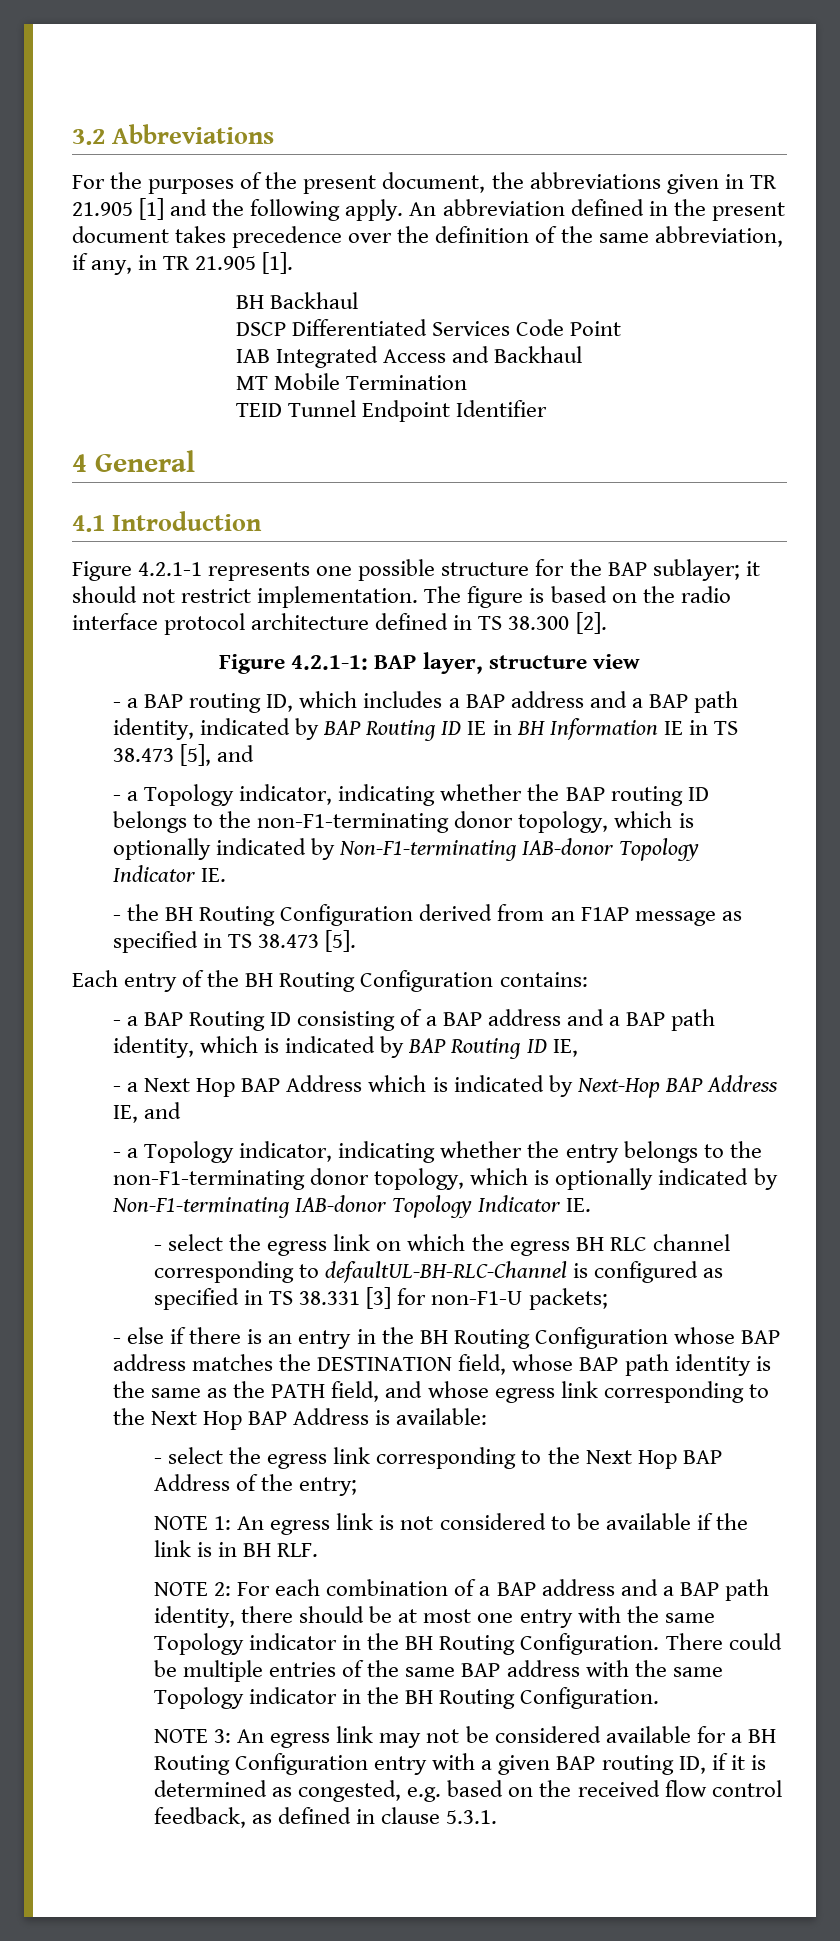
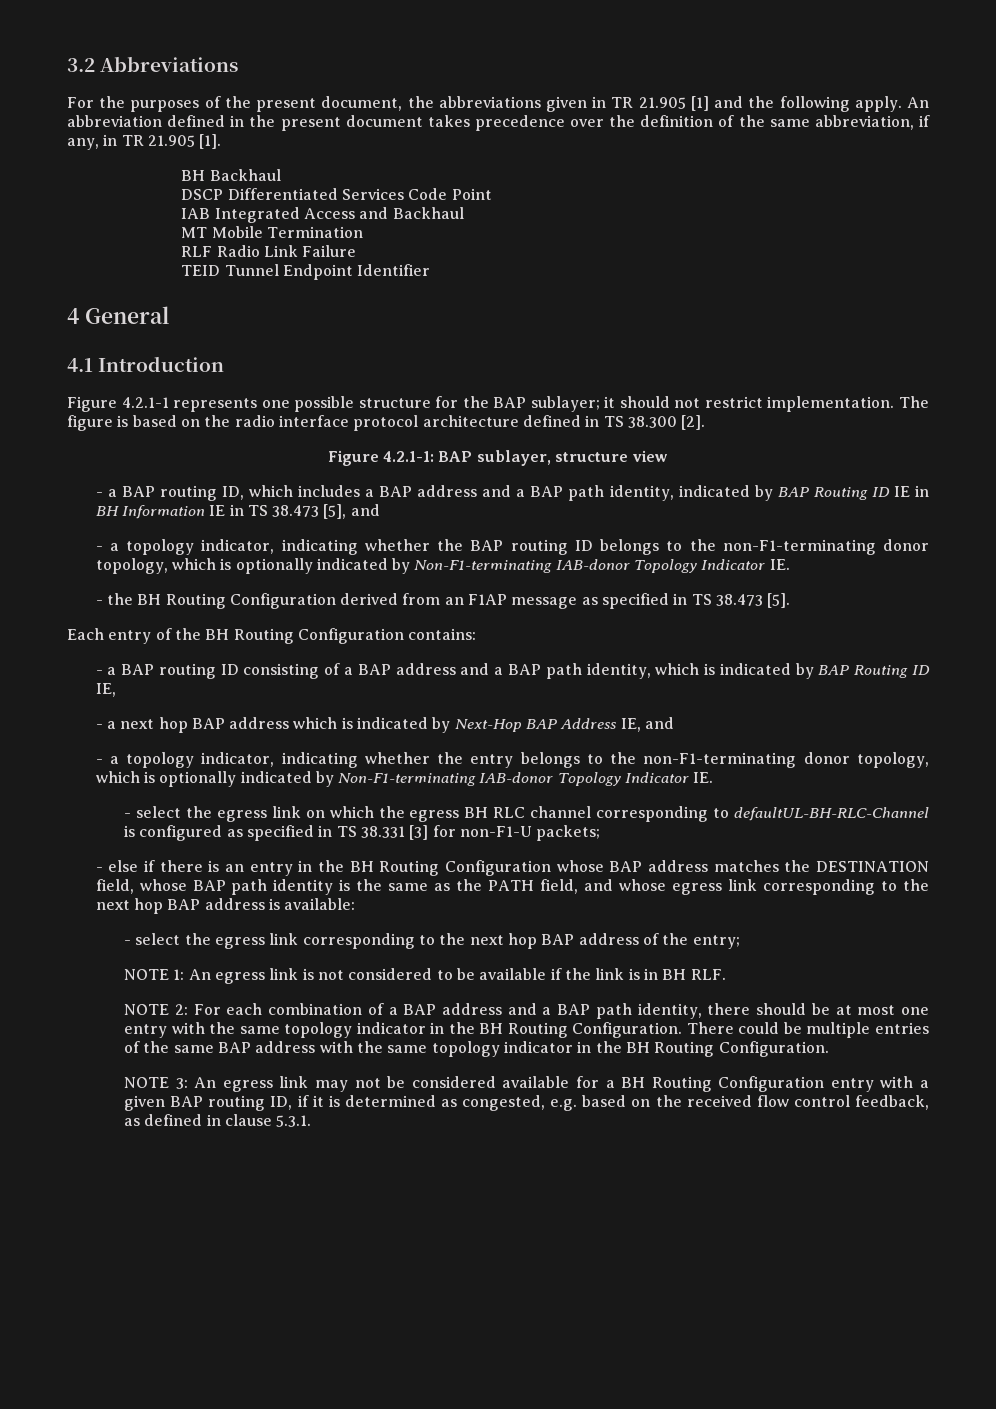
+ RLF Radio Link Failure
- Figure 4.2.1-1: BAP layer, structure view
+ Figure 4.2.1-1: BAP sublayer, structure view
- - a Topology indicator, indicating whether the BAP routing ID belongs to the non-F1-terminating donor topology, which is optionally indicated by Non-F1-terminating IAB-donor Topology Indicator IE.
+ - a topology indicator, indicating whether the BAP routing ID belongs to the non-F1-terminating donor topology, which is optionally indicated by Non-F1-terminating IAB-donor Topology Indicator IE.
- - a BAP Routing ID consisting of a BAP address and a BAP path identity, which is indicated by BAP Routing ID IE,
+ - a BAP routing ID consisting of a BAP address and a BAP path identity, which is indicated by BAP Routing ID IE,
- - a Next Hop BAP Address which is indicated by Next-Hop BAP Address IE, and
+ - a next hop BAP address which is indicated by Next-Hop BAP Address IE, and
- - a Topology indicator, indicating whether the entry belongs to the non-F1-terminating donor topology, which is optionally indicated by Non-F1-terminating IAB-donor Topology Indicator IE.
+ - a topology indicator, indicating whether the entry belongs to the non-F1-terminating donor topology, which is optionally indicated by Non-F1-terminating IAB-donor Topology Indicator IE.
- - else if there is an entry in the BH Routing Configuration whose BAP address matches the DESTINATION field, whose BAP path identity is the same as the PATH field, and whose egress link corresponding to the Next Hop BAP Address is available:
+ - else if there is an entry in the BH Routing Configuration whose BAP address matches the DESTINATION field, whose BAP path identity is the same as the PATH field, and whose egress link corresponding to the next hop BAP address is available:
- - select the egress link corresponding to the Next Hop BAP Address of the entry;
+ - select the egress link corresponding to the next hop BAP address of the entry;
- NOTE 2: For each combination of a BAP address and a BAP path identity, there should be at most one entry with the same Topology indicator in the BH Routing Configuration.
+ NOTE 2: For each combination of a BAP address and a BAP path identity, there should be at most one entry with the same topology indicator in the BH Routing Configuration.
- There could be multiple entries of the same BAP address with the same Topology indicator in the BH Routing Configuration.
+ There could be multiple entries of the same BAP address with the same topology indicator in the BH Routing Configuration.

